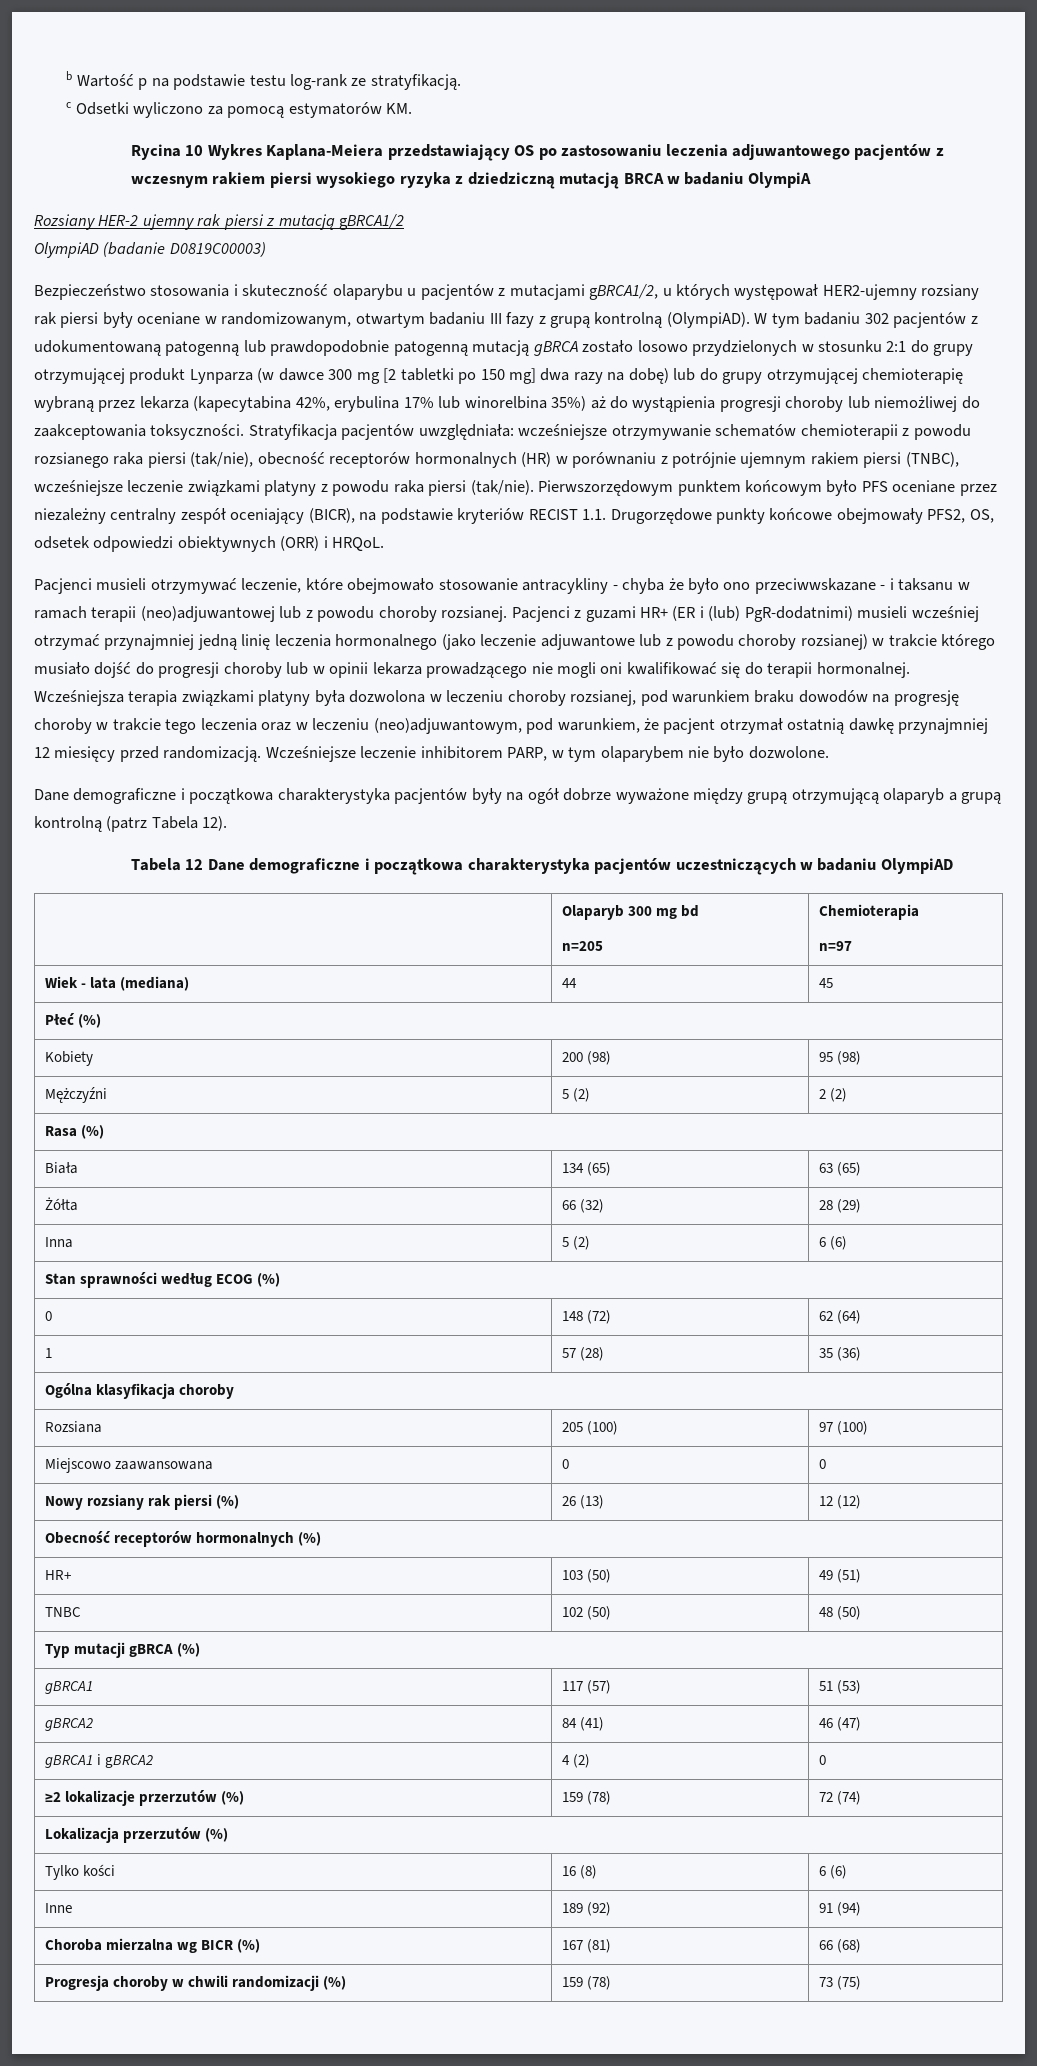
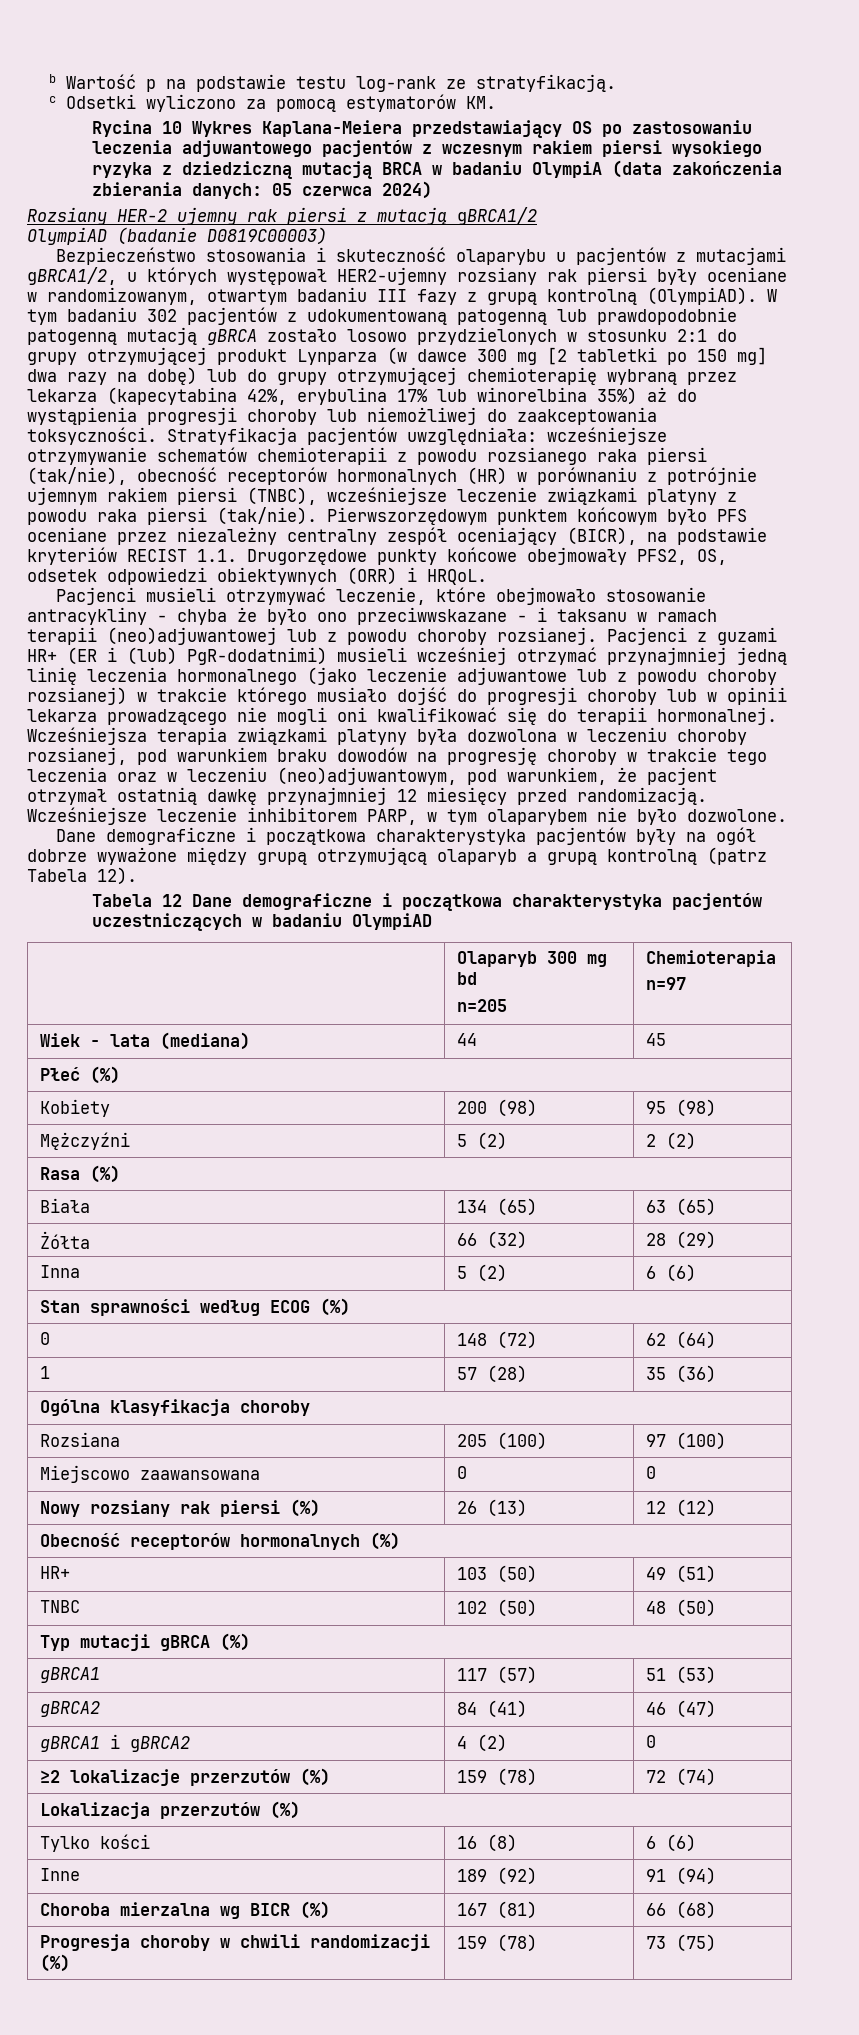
- Rycina 10 Wykres Kaplana-Meiera przedstawiający OS po zastosowaniu leczenia adjuwantowego pacjentów z wczesnym rakiem piersi wysokiego ryzyka z dziedziczną mutacją BRCA w badaniu OlympiA
+ Rycina 10 Wykres Kaplana-Meiera przedstawiający OS po zastosowaniu leczenia adjuwantowego pacjentów z wczesnym rakiem piersi wysokiego ryzyka z dziedziczną mutacją BRCA w badaniu OlympiA (data zakończenia zbierania danych: 05 czerwca 2024)

